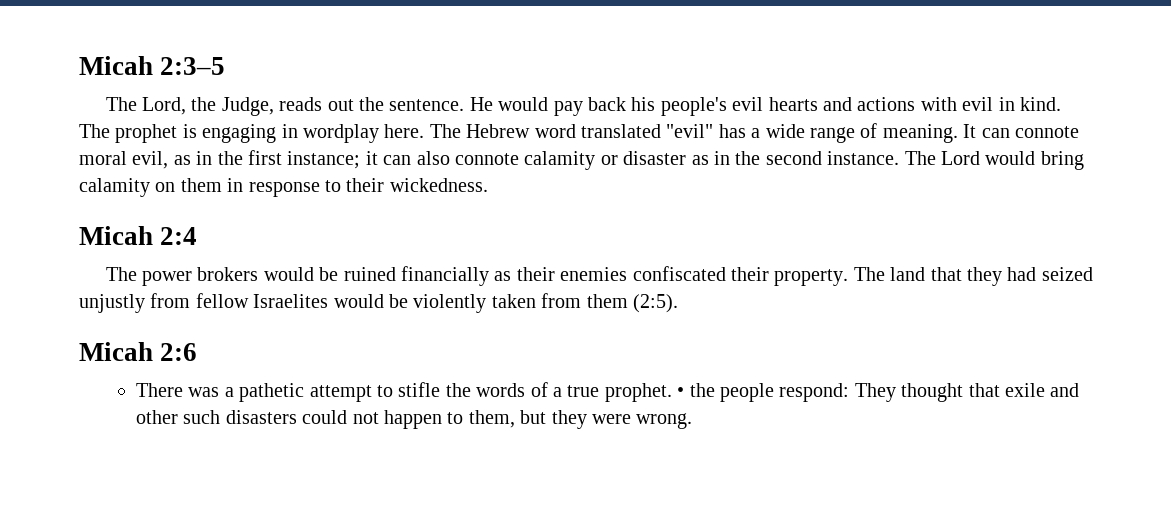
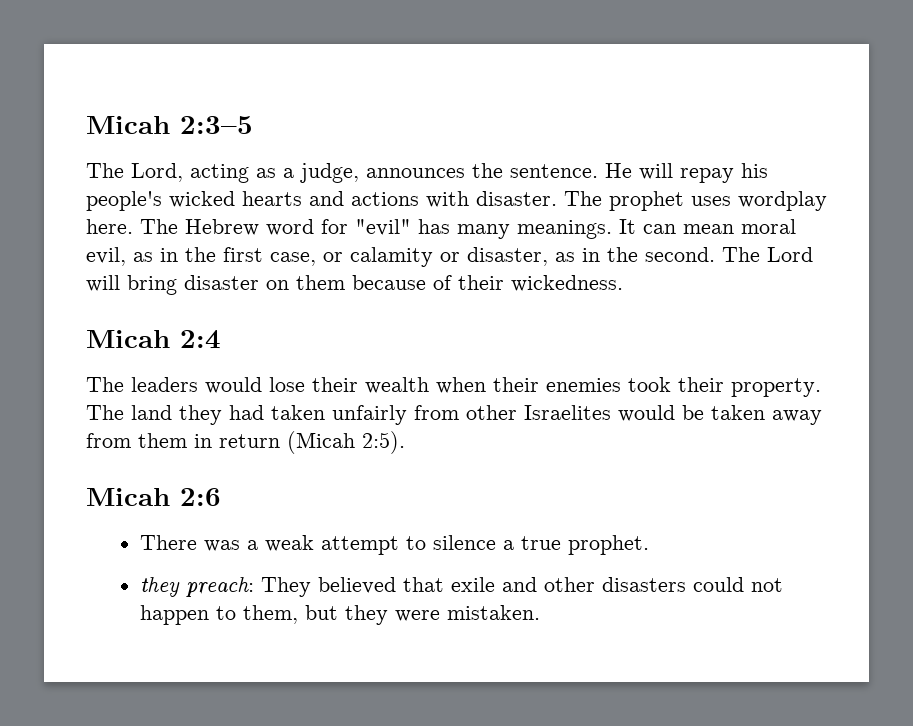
- The Lord, the Judge, reads out the sentence. He would pay back his people's evil hearts and actions with evil in kind. The prophet is engaging in wordplay here.
+ The Lord, acting as a judge, announces the sentence. He will repay his people's wicked hearts and actions with disaster. The prophet uses wordplay here.
- The Hebrew word translated "evil" has a wide range of meaning.
+ The Hebrew word for "evil" has many meanings.
- It can connote moral evil, as in the first instance; it can also connote calamity or disaster as in the second instance. The Lord would bring calamity on them in response to their wickedness.
+ It can mean moral evil, as in the first case, or calamity or disaster, as in the second. The Lord will bring disaster on them because of their wickedness.
- The power brokers would be ruined financially as their enemies confiscated their property.
+ The leaders would lose their wealth when their enemies took their property.
- The land that they had seized unjustly from fellow Israelites would be violently taken from them (2:5).
+ The land they had taken unfairly from other Israelites would be taken away from them in return (Micah 2:5).
- There was a pathetic attempt to stifle the words of a true prophet. • the people respond: They thought that exile and other such disasters could not happen to them, but they were wrong.
+ There was a weak attempt to silence a true prophet.
+ they preach: They believed that exile and other disasters could not happen to them, but they were mistaken.

